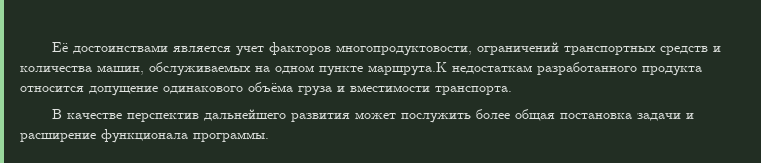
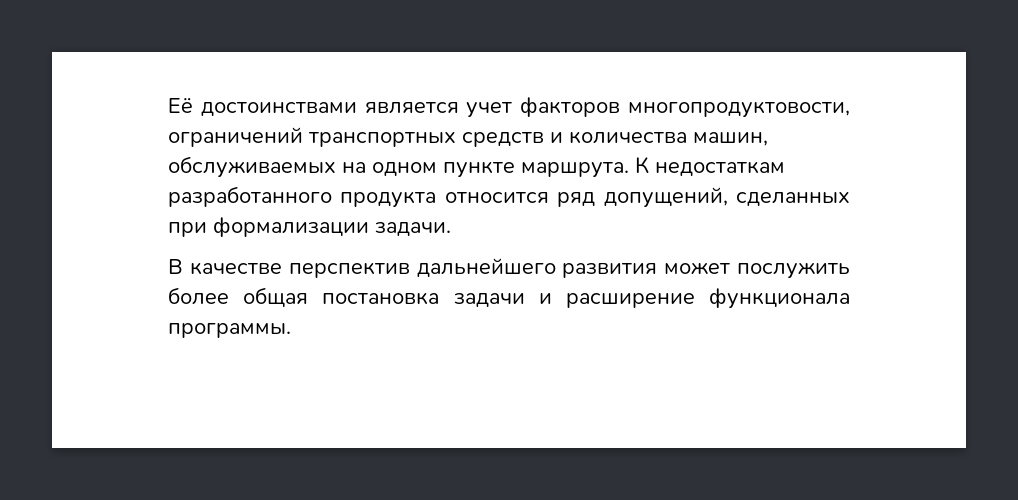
- Её достоинствами является учет факторов многопродуктовости, ограничений транспортных средств и количества машин, обслуживаемых на одном пункте маршрута.К недостаткам разработанного продукта относится допущение одинакового объёма груза и вместимости транспорта.
+ Её достоинствами является учет факторов многопродуктовости, ограничений транспортных средств и количества машин, обслуживаемых на одном пункте маршрута. К недостаткам разработанного продукта относится ряд допущений, сделанных при формализации задачи.

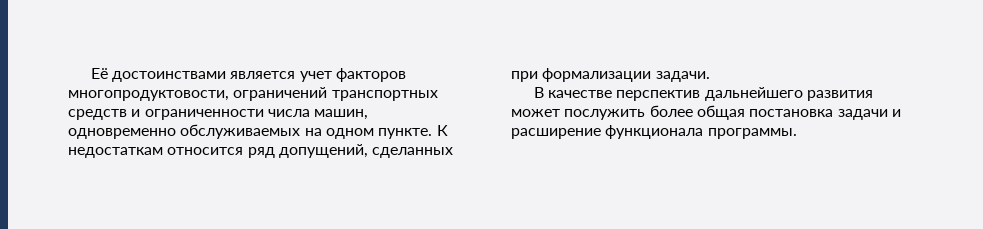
- Её достоинствами является учет факторов многопродуктовости, ограничений транспортных средств и количества машин, обслуживаемых на одном пункте маршрута. К недостаткам разработанного продукта относится ряд допущений, сделанных при формализации задачи.
+ Её достоинствами является учет факторов многопродуктовости, ограничений транспортных средств и ограниченности числа машин, одновременно обслуживаемых на одном пункте. К недостаткам относится ряд допущений, сделанных при формализации задачи.

